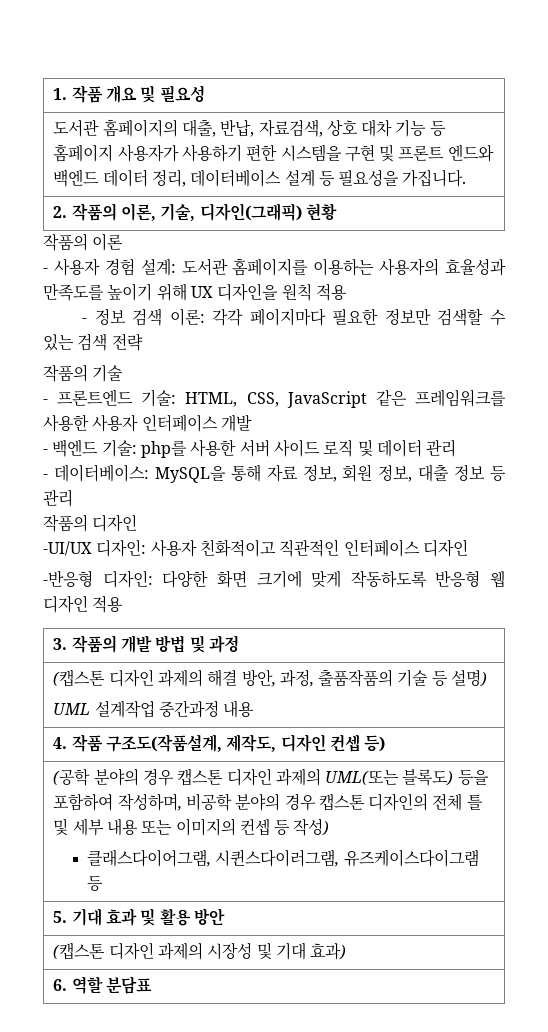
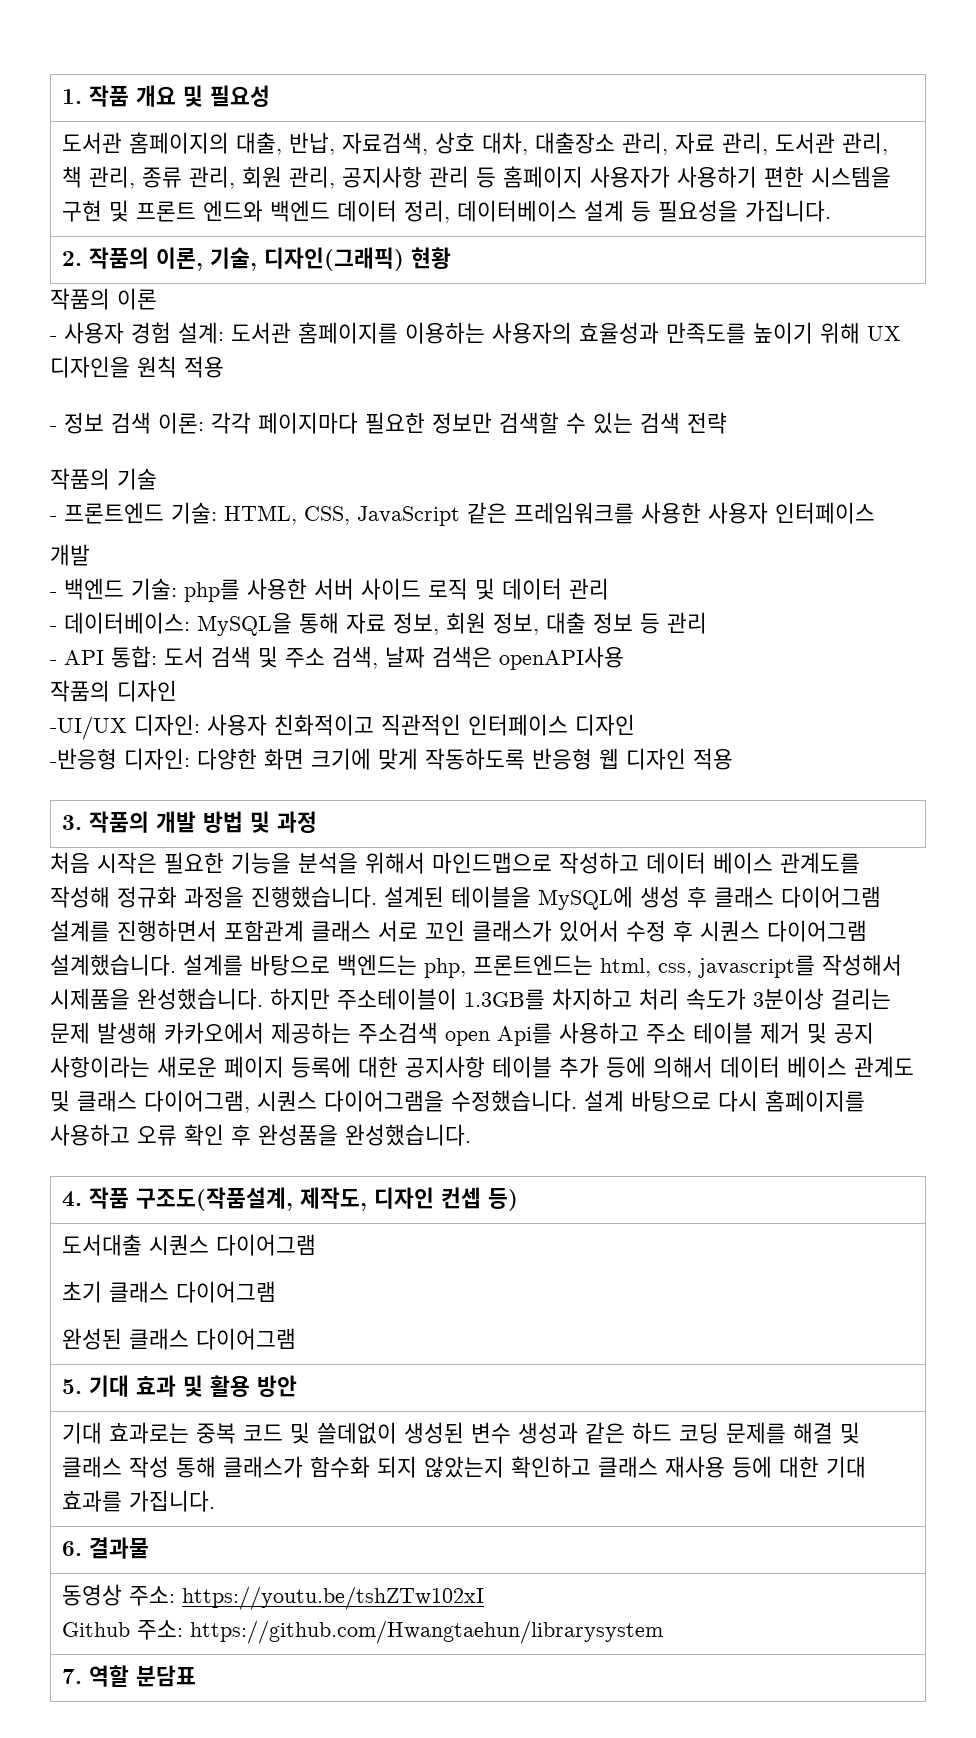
- 도서관 홈페이지의 대출, 반납, 자료검색, 상호 대차 기능 등 홈페이지 사용자가 사용하기 편한 시스템을 구현 및 프론트 엔드와 백엔드 데이터 정리, 데이터베이스 설계 등 필요성을 가집니다.
+ 도서관 홈페이지의 대출, 반납, 자료검색, 상호 대차, 대출장소 관리, 자료 관리, 도서관 관리, 책 관리, 종류 관리, 회원 관리, 공지사항 관리 등 홈페이지 사용자가 사용하기 편한 시스템을 구현 및 프론트 엔드와 백엔드 데이터 정리, 데이터베이스 설계 등 필요성을 가집니다.
- - 프론트엔드 기술: HTML, CSS, JavaScript 같은 프레임워크를 사용한 사용자 인터페이스 개발
+ - 프론트엔드 기술: HTML, CSS, JavaScript 같은 프레임워크를 사용한 사용자 인터페이스
+ 개발
+ - API 통합: 도서 검색 및 주소 검색, 날짜 검색은 openAPI사용
- (캡스톤 디자인 과제의 해결 방안, 과정, 출품작품의 기술 등 설명)
- UML 설계작업 중간과정 내용
+ 처음 시작은 필요한 기능을 분석을 위해서 마인드맵으로 작성하고 데이터 베이스 관계도를 작성해 정규화 과정을 진행했습니다. 설계된 테이블을 MySQL에 생성 후 클래스 다이어그램 설계를 진행하면서 포함관계 클래스 서로 꼬인 클래스가 있어서 수정 후 시퀀스 다이어그램 설계했습니다. 설계를 바탕으로 백엔드는 php, 프론트엔드는 html, css, javascript를 작성해서 시제품을 완성했습니다. 하지만 주소테이블이 1.3GB를 차지하고 처리 속도가 3분이상 걸리는 문제 발생해 카카오에서 제공하는 주소검색 open Api를 사용하고 주소 테이블 제거 및 공지 사항이라는 새로운 페이지 등록에 대한 공지사항 테이블 추가 등에 의해서 데이터 베이스 관계도 및 클래스 다이어그램, 시퀀스 다이어그램을 수정했습니다. 설계 바탕으로 다시 홈페이지를 사용하고 오류 확인 후 완성품을 완성했습니다.
- (공학 분야의 경우 캡스톤 디자인 과제의 UML(또는 블록도) 등을 포함하여 작성하며, 비공학 분야의 경우 캡스톤 디자인의 전체 틀 및 세부 내용 또는 이미지의 컨셉 등 작성)
- 클래스다이어그램, 시퀸스다이러그램, 유즈케이스다이그램 등
+ 도서대출 시퀀스 다이어그램
+ 초기 클래스 다이어그램
+ 완성된 클래스 다이어그램
- (캡스톤 디자인 과제의 시장성 및 기대 효과)
- 6. 역할 분담표
+ 기대 효과로는 중복 코드 및 쓸데없이 생성된 변수 생성과 같은 하드 코딩 문제를 해결 및 클래스 작성 통해 클래스가 함수화 되지 않았는지 확인하고 클래스 재사용 등에 대한 기대 효과를 가집니다.
+ 6. 결과물
+ 동영상 주소: https://youtu.be/tshZTw102xI
+ Github 주소: https://github.com/Hwangtaehun/librarysystem
+ 7. 역할 분담표

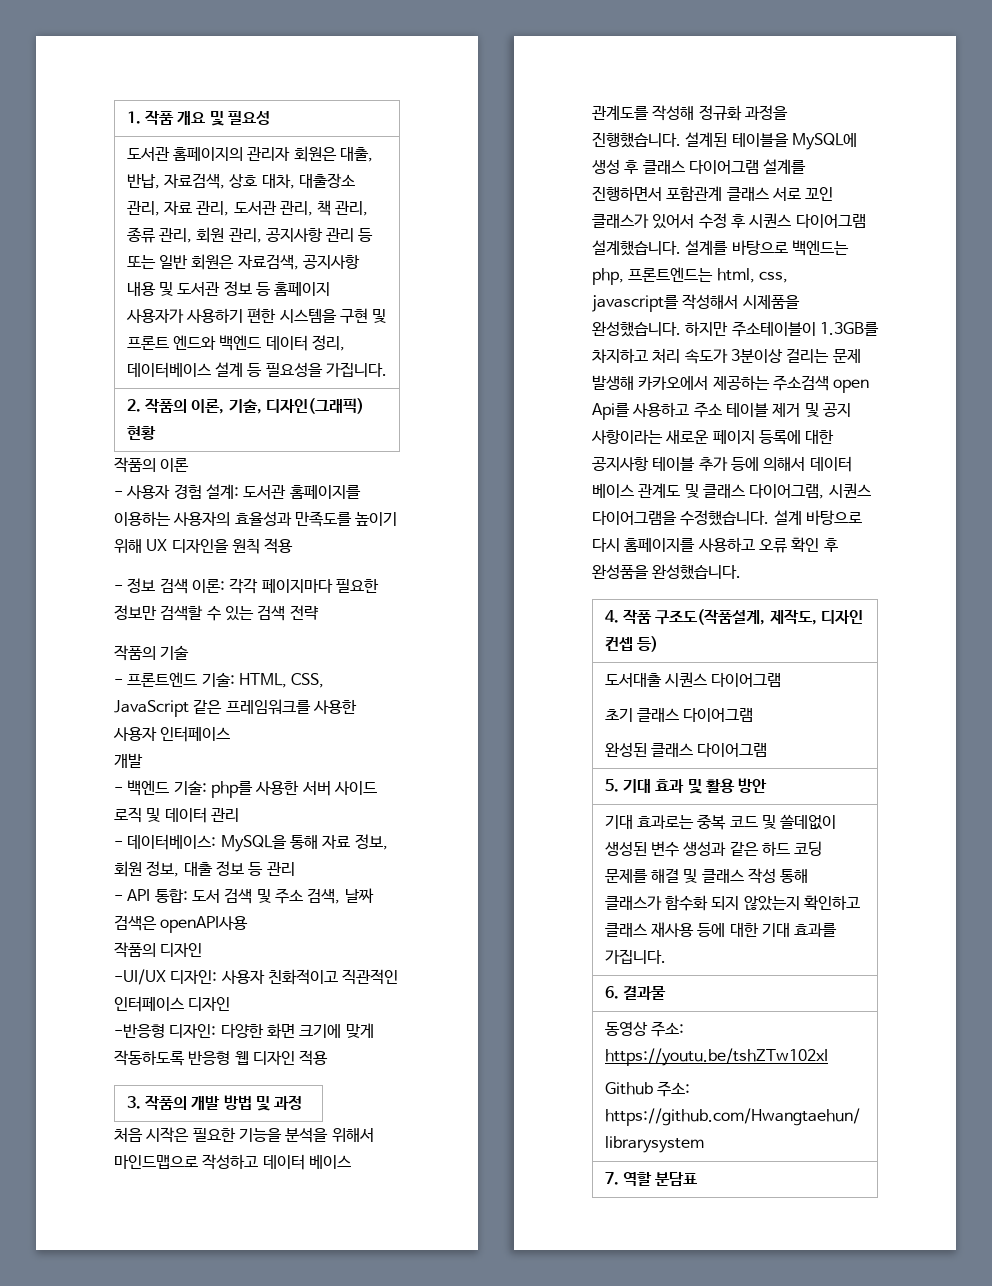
- 도서관 홈페이지의 대출, 반납, 자료검색, 상호 대차, 대출장소 관리, 자료 관리, 도서관 관리, 책 관리, 종류 관리, 회원 관리, 공지사항 관리 등 홈페이지 사용자가 사용하기 편한 시스템을 구현 및 프론트 엔드와 백엔드 데이터 정리, 데이터베이스 설계 등 필요성을 가집니다.
+ 도서관 홈페이지의 관리자 회원은 대출, 반납, 자료검색, 상호 대차, 대출장소 관리, 자료 관리, 도서관 관리, 책 관리, 종류 관리, 회원 관리, 공지사항 관리 등 또는 일반 회원은 자료검색, 공지사항 내용 및 도서관 정보 등 홈페이지 사용자가 사용하기 편한 시스템을 구현 및 프론트 엔드와 백엔드 데이터 정리, 데이터베이스 설계 등 필요성을 가집니다.

